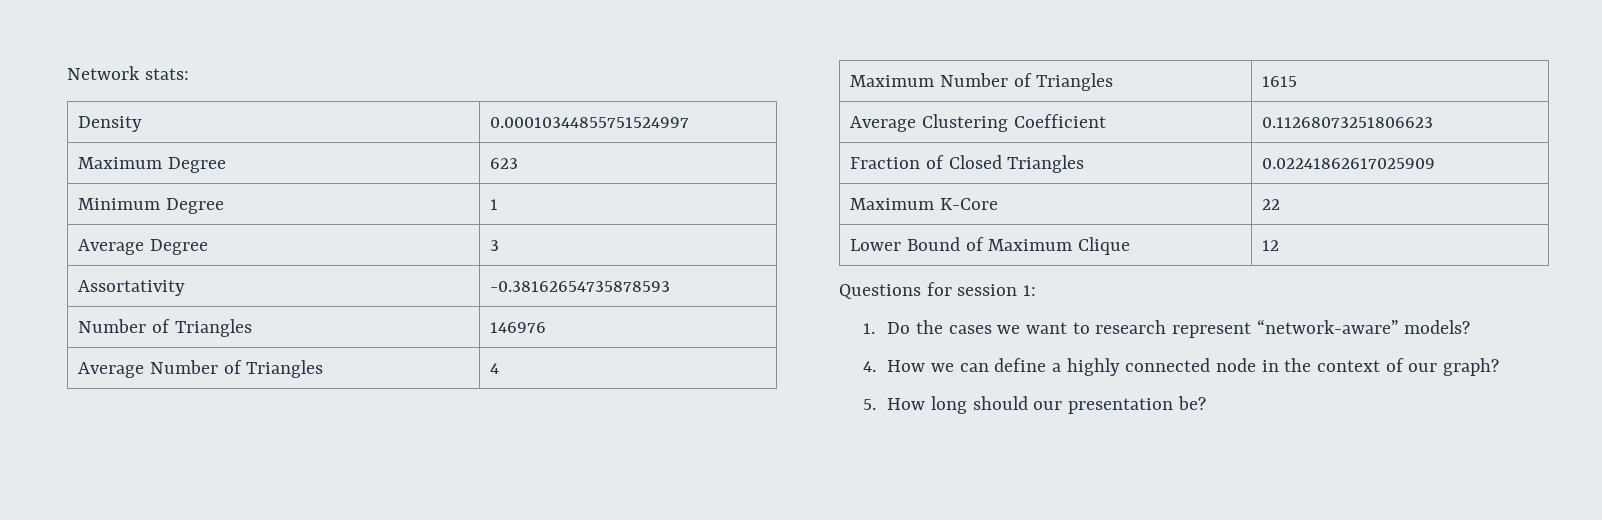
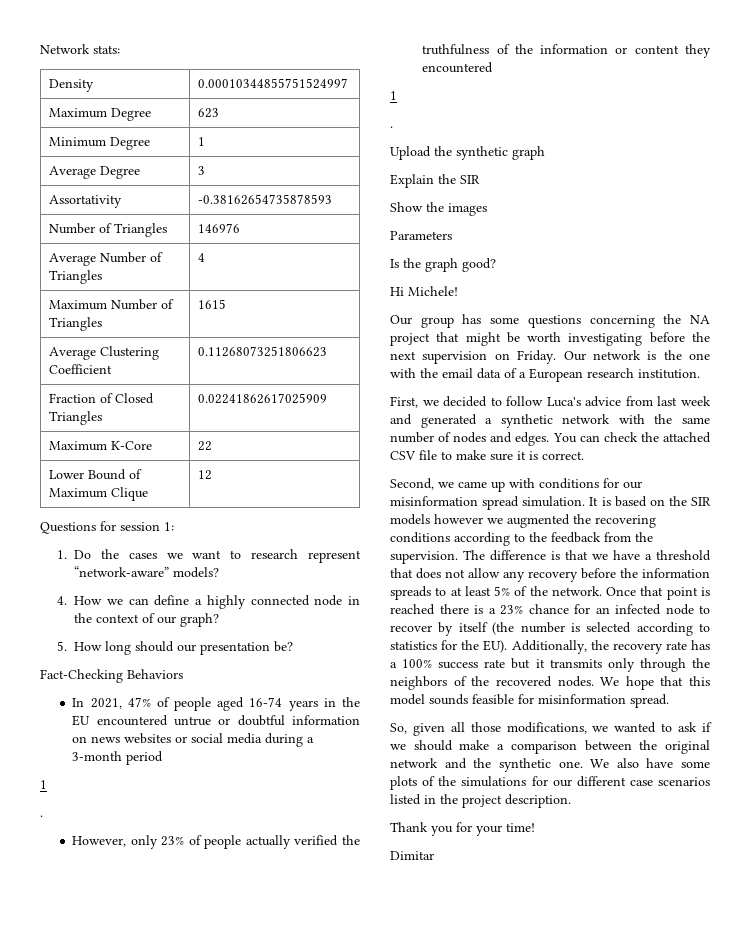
+ Fact-Checking Behaviors
+ In 2021, 47% of people aged 16-74 years in the EU encountered untrue or doubtful information on news websites or social media during a 3-month period
+ 1
+ .
+ However, only 23% of people actually verified the truthfulness of the information or content they encountered
+ 1
+ .
+ Upload the synthetic graph
+ Explain the SIR
+ Show the images
+ Parameters
+ Is the graph good?
+ Hi Michele!
+ Our group has some questions concerning the NA project that might be worth investigating before the next supervision on Friday. Our network is the one with the email data of a European research institution.
+ First, we decided to follow Luca's advice from last week and generated a synthetic network with the same number of nodes and edges. You can check the attached CSV file to make sure it is correct.
+ Second, we came up with conditions for our misinformation spread simulation. It is based on the SIR models however we augmented the recovering conditions according to the feedback from the supervision. The difference is that we have a threshold that does not allow any recovery before the information spreads to at least 5% of the network. Once that point is reached there is a 23% chance for an infected node to recover by itself (the number is selected according to statistics for the EU). Additionally, the recovery rate has a 100% success rate but it transmits only through the neighbors of the recovered nodes. We hope that this model sounds feasible for misinformation spread.
+ So, given all those modifications, we wanted to ask if we should make a comparison between the original network and the synthetic one. We also have some plots of the simulations for our different case scenarios listed in the project description.
+ Thank you for your time!
+ Dimitar

